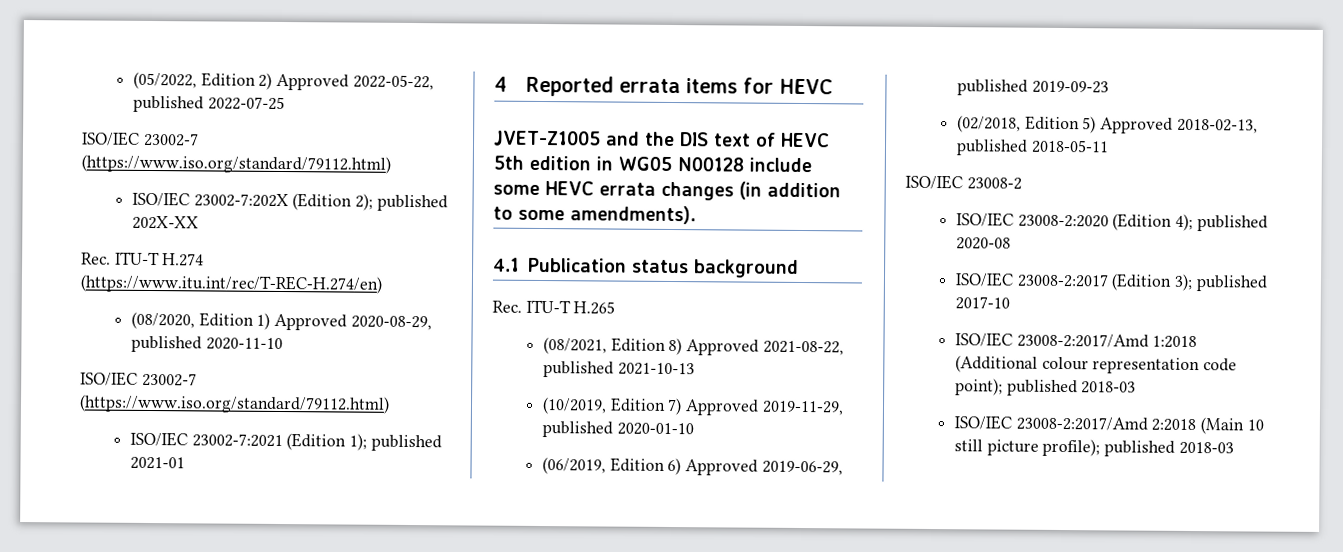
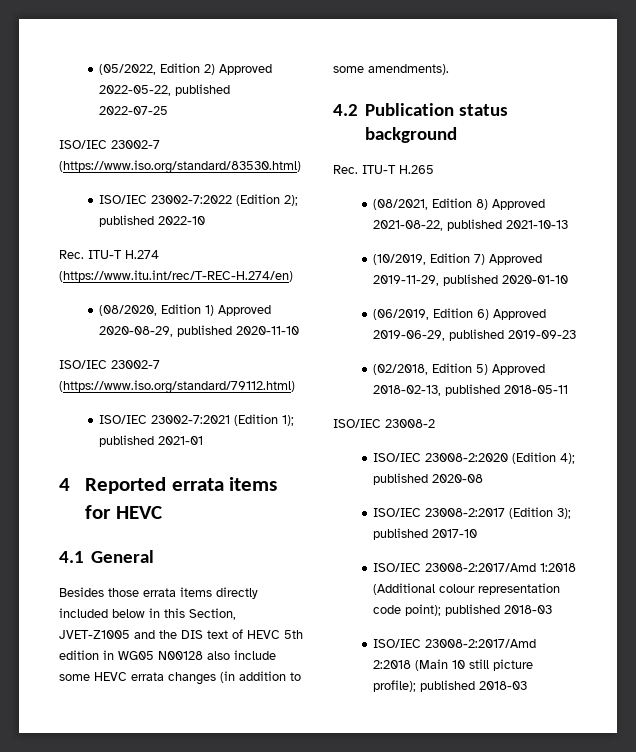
  (05/2022, Edition 2) Approved 2022-05-22, published 2022-07-25
- ISO/IEC 23002-7 (https://www.iso.org/standard/79112.html)
- ISO/IEC 23002-7:202X (Edition 2); published 202X-XX
+ ISO/IEC 23002-7 (https://www.iso.org/standard/83530.html)
+ ISO/IEC 23002-7:2022 (Edition 2); published 2022-10
- JVET-Z1005 and the DIS text of HEVC 5th edition in WG05 N00128 include some HEVC errata changes (in addition to some amendments).
+ 4.1 General
+ Besides those errata items directly included below in this Section, JVET-Z1005 and the DIS text of HEVC 5th edition in WG05 N00128 also include some HEVC errata changes (in addition to some amendments).
- 4.1 Publication status background
+ 4.2 Publication status background

